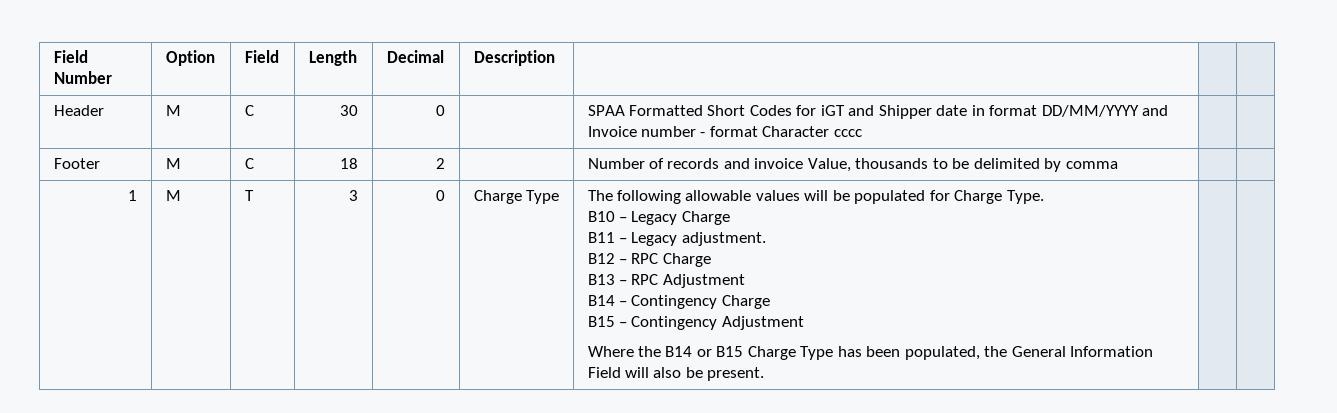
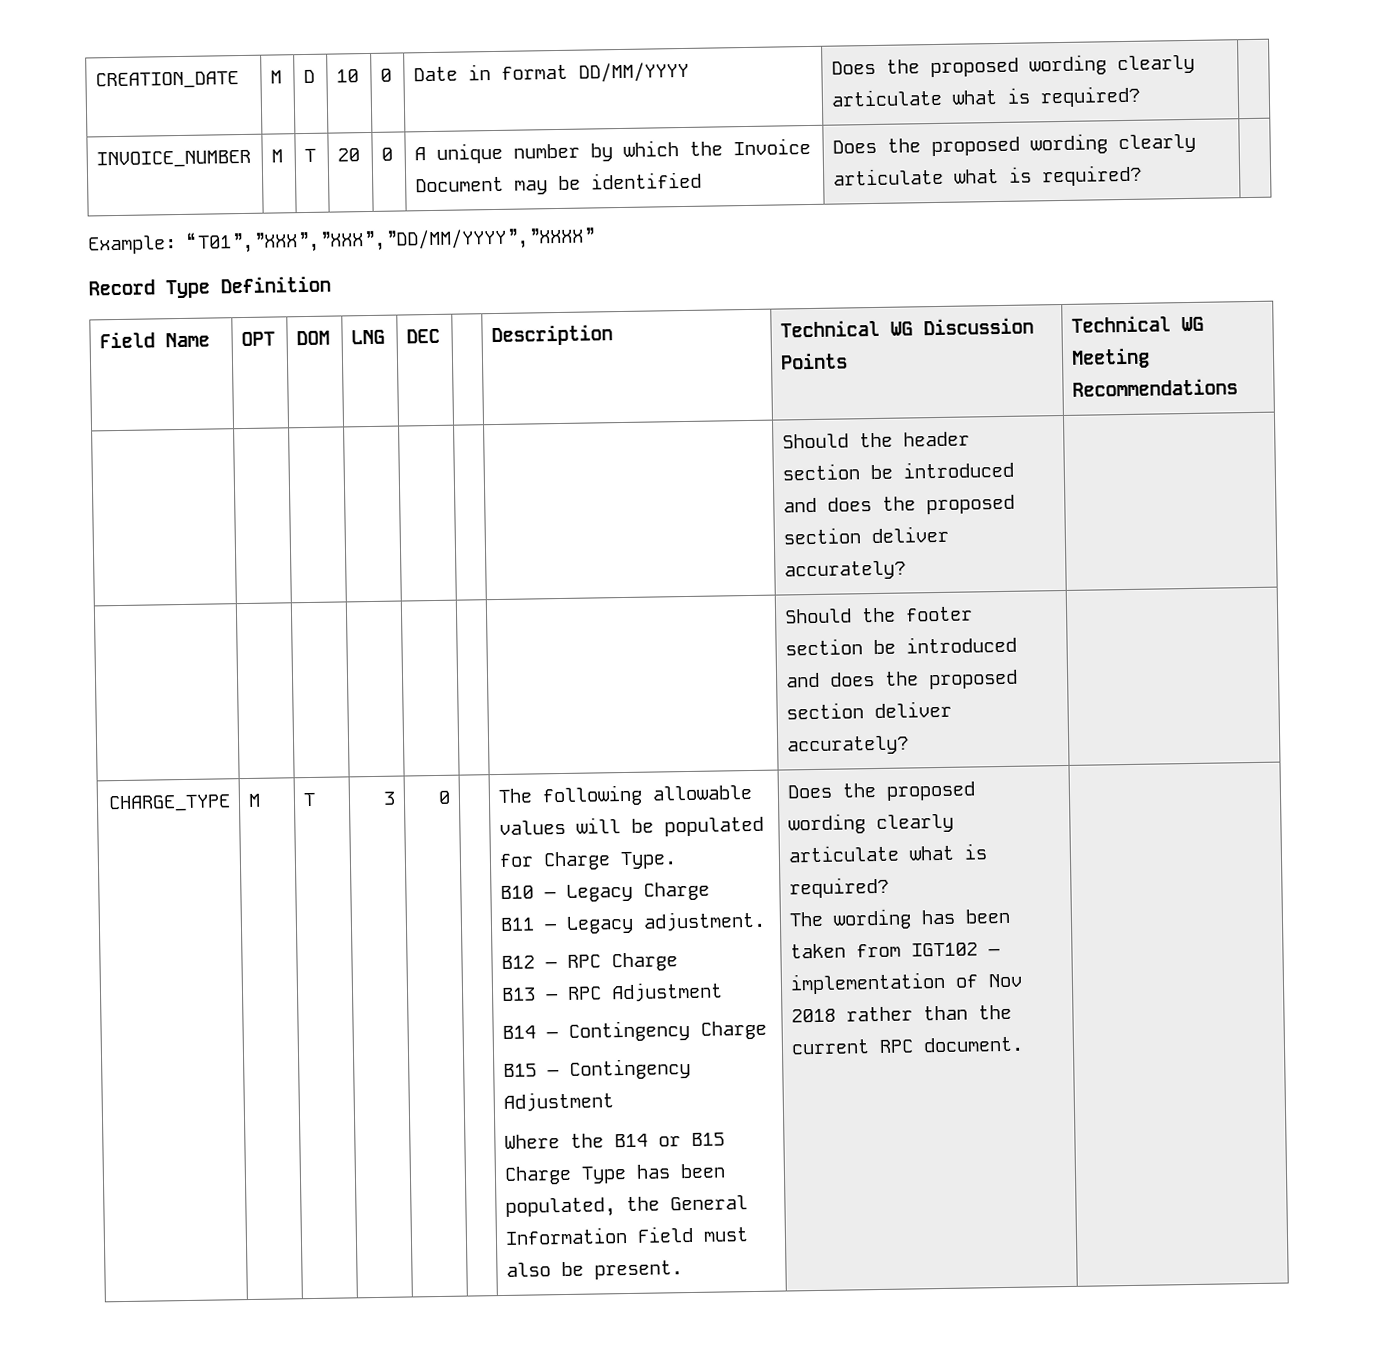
- Field Number | Option | Field | Length | Decimal | Description | | |
- Header | M | C | 30 | 0 | | SPAA Formatted Short Codes for iGT and Shipper date in format DD/MM/YYYY and Invoice number - format Character cccc | |
- Footer | M | C | 18 | 2 | | Number of records and invoice Value, thousands to be delimited by comma | |
- 1
+ CREATION_DATE | M | D | 10 | 0 | Date in format DD/MM/YYYY | Does the proposed wording clearly articulate what is required? |
+ INVOICE_NUMBER | M | T | 20 | 0 | A unique number by which the Invoice Document may be identified | Does the proposed wording clearly articulate what is required? |
+ Example: “T01”,”XXX”,”XXX”,”DD/MM/YYYY”,”XXXX”
+ Record Type Definition
+ Field Name | OPT | DOM | LNG | DEC | | Description | Technical WG Discussion Points | Technical WG Meeting Recommendations
+ | | | | | | | Should the header section be introduced and does the proposed section deliver accurately? |
+ | | | | | | | Should the footer section be introduced and does the proposed section deliver accurately? |
+ CHARGE_TYPE
- 3 | 0 | Charge Type
+ 3 | 0
- Where the B14 or B15 Charge Type has been populated, the General Information Field will also be present.
+ Where the B14 or B15 Charge Type has been populated, the General Information Field must also be present. | Does the proposed wording clearly articulate what is required?
+ The wording has been taken from IGT102 – implementation of Nov 2018 rather than the current RPC document.

